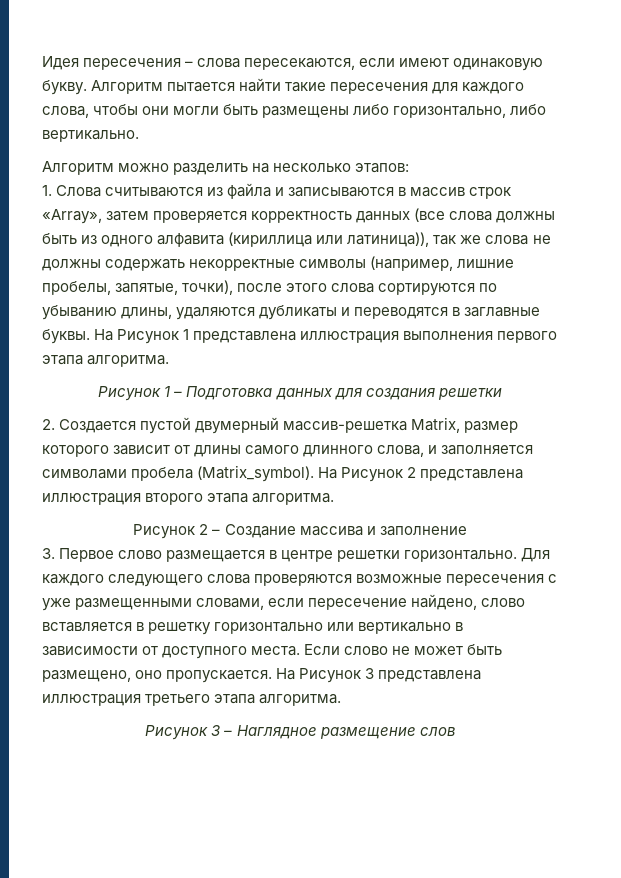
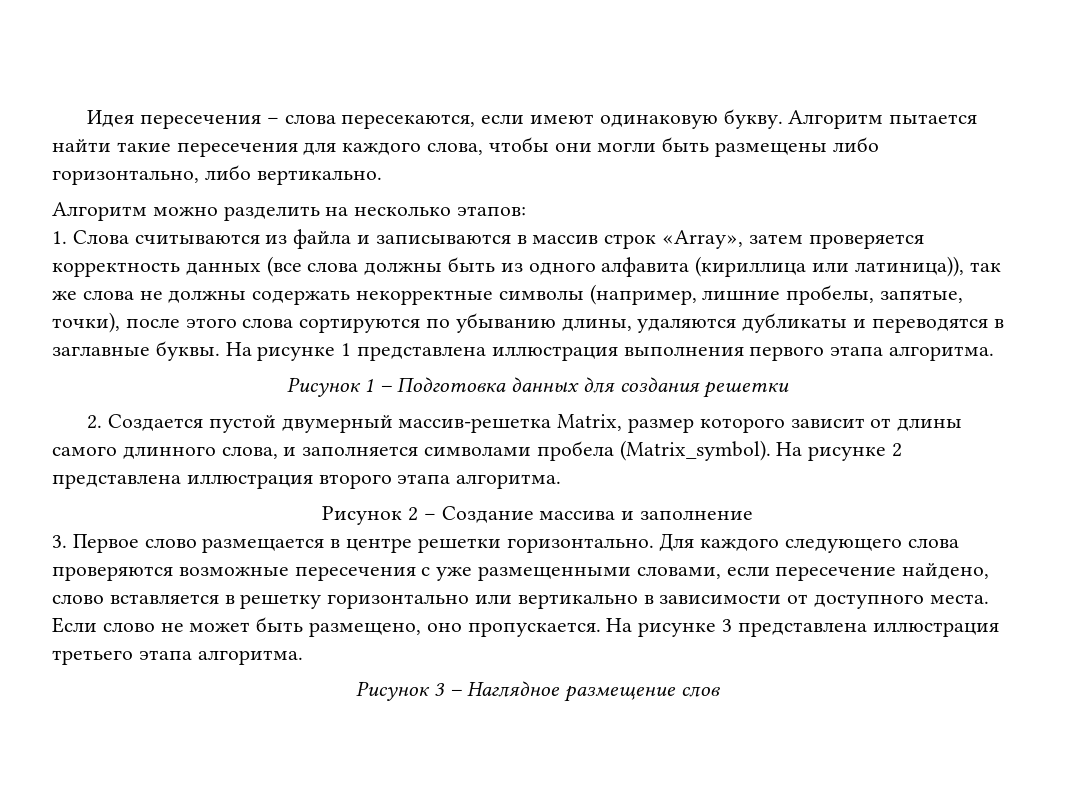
- На Рисунок 1 представлена иллюстрация выполнения первого этапа алгоритма.
+ На рисунке 1 представлена иллюстрация выполнения первого этапа алгоритма.
- На Рисунок 2 представлена иллюстрация второго этапа алгоритма.
+ На рисунке 2 представлена иллюстрация второго этапа алгоритма.
- На Рисунок 3 представлена иллюстрация третьего этапа алгоритма.
+ На рисунке 3 представлена иллюстрация третьего этапа алгоритма.

